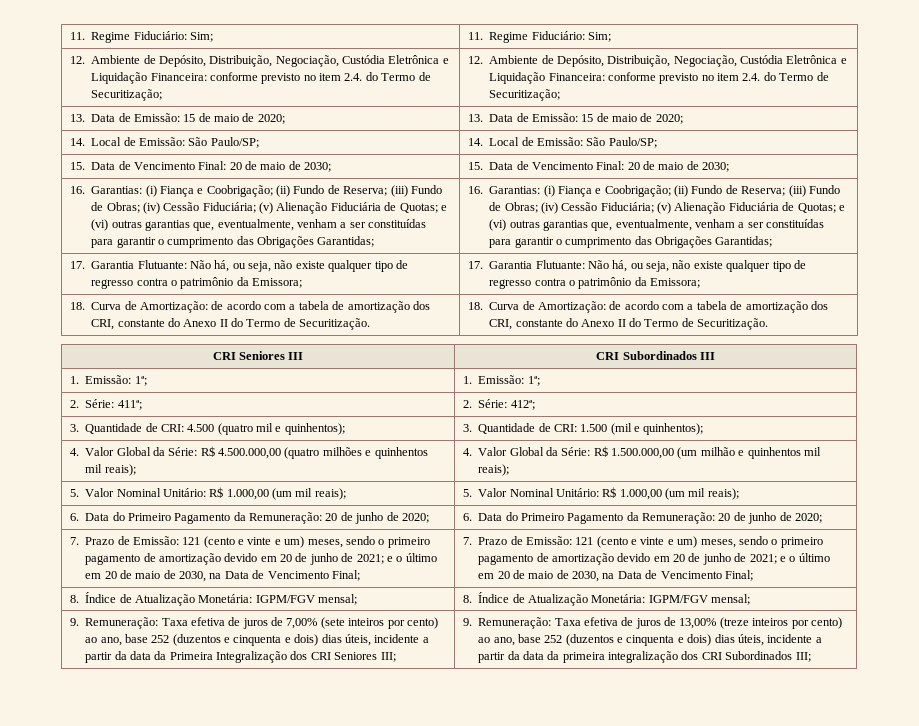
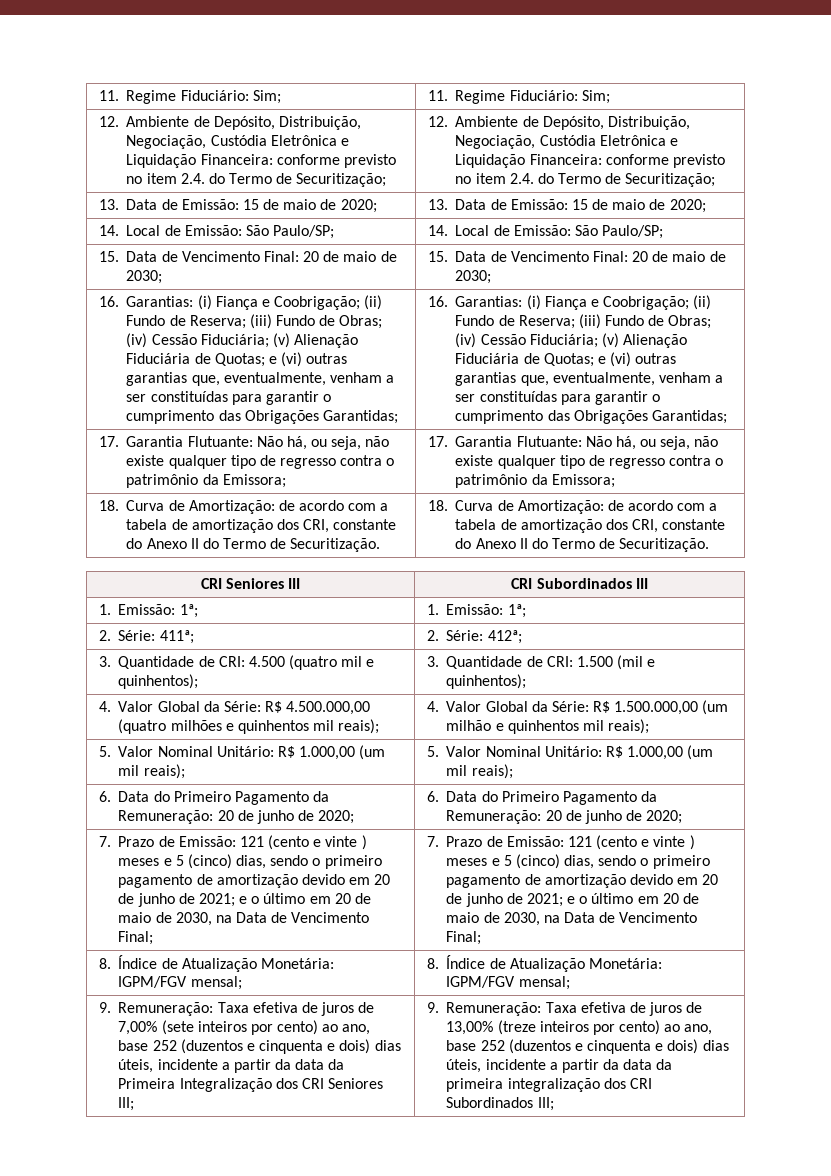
  6. Data do Primeiro Pagamento da Remuneração: 20 de junho de 2020; | 6. Data do Primeiro Pagamento da Remuneração: 20 de junho de 2020;
- 7. Prazo de Emissão: 121 (cento e vinte e um) meses, sendo o primeiro pagamento de amortização devido em 20 de junho de 2021; e o último em 20 de maio de 2030, na Data de Vencimento Final; | 7. Prazo de Emissão: 121 (cento e vinte e um) meses, sendo o primeiro pagamento de amortização devido em 20 de junho de 2021;
+ 7. Prazo de Emissão: 121 (cento e vinte ) meses e 5 (cinco) dias, sendo o primeiro pagamento de amortização devido em 20 de junho de 2021; e o último em 20 de maio de 2030, na Data de Vencimento Final; | 7. Prazo de Emissão: 121 (cento e vinte ) meses e 5 (cinco) dias, sendo o primeiro pagamento de amortização devido em 20 de junho de 2021;

